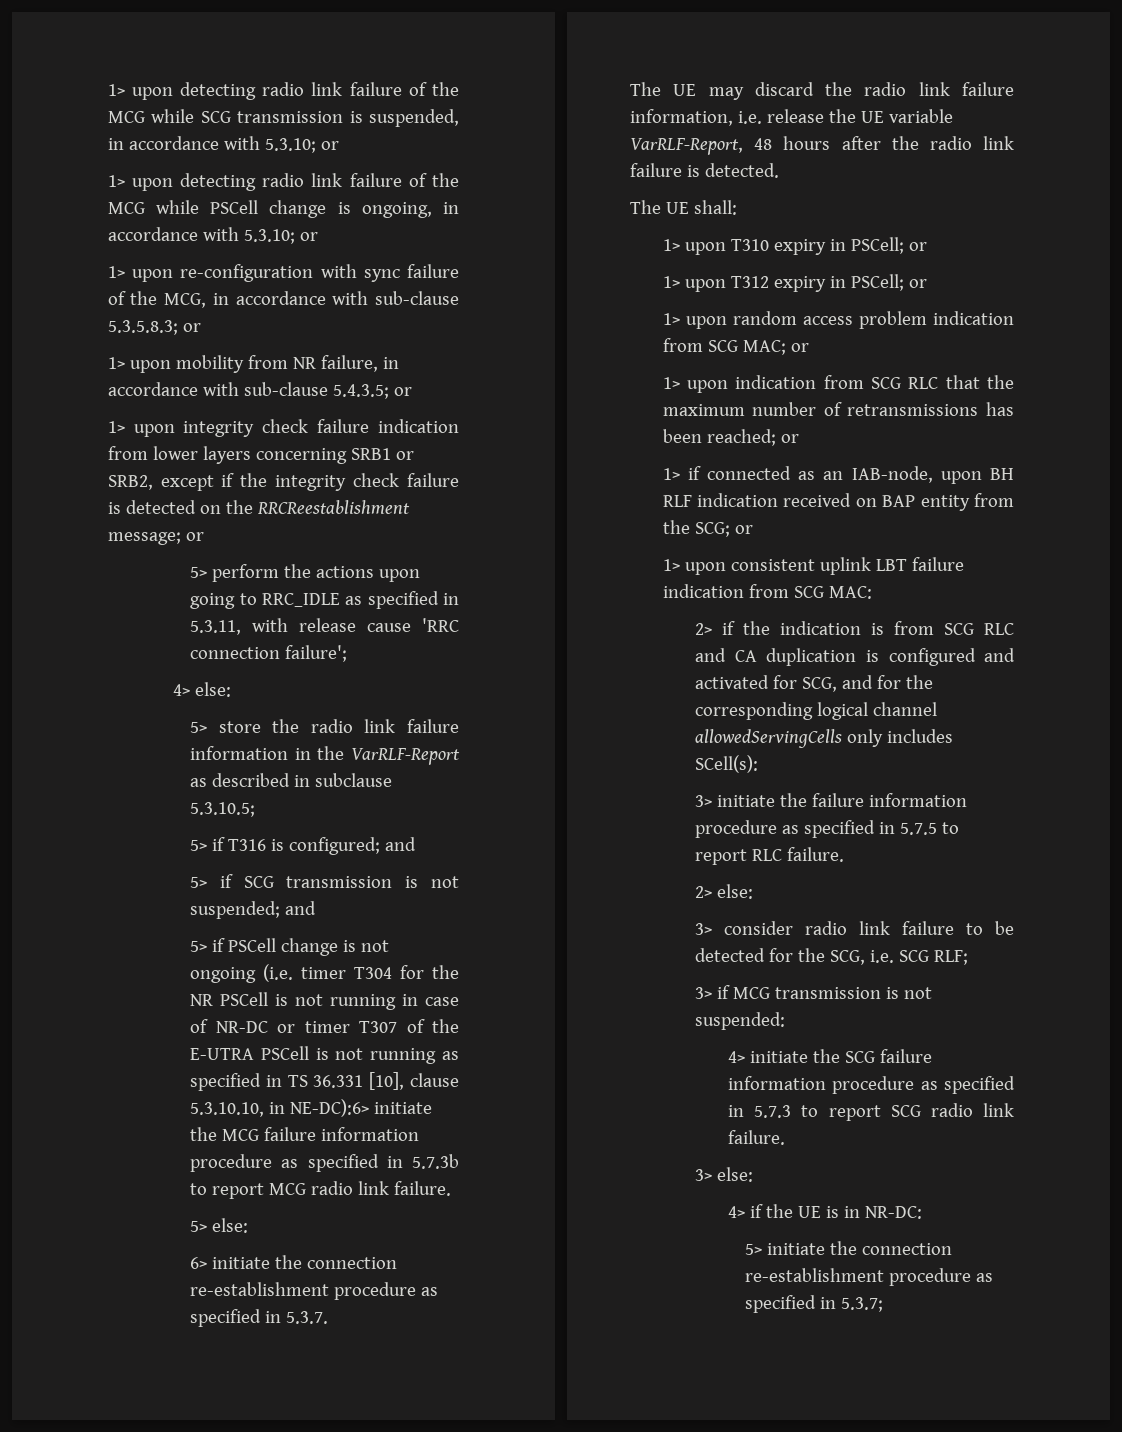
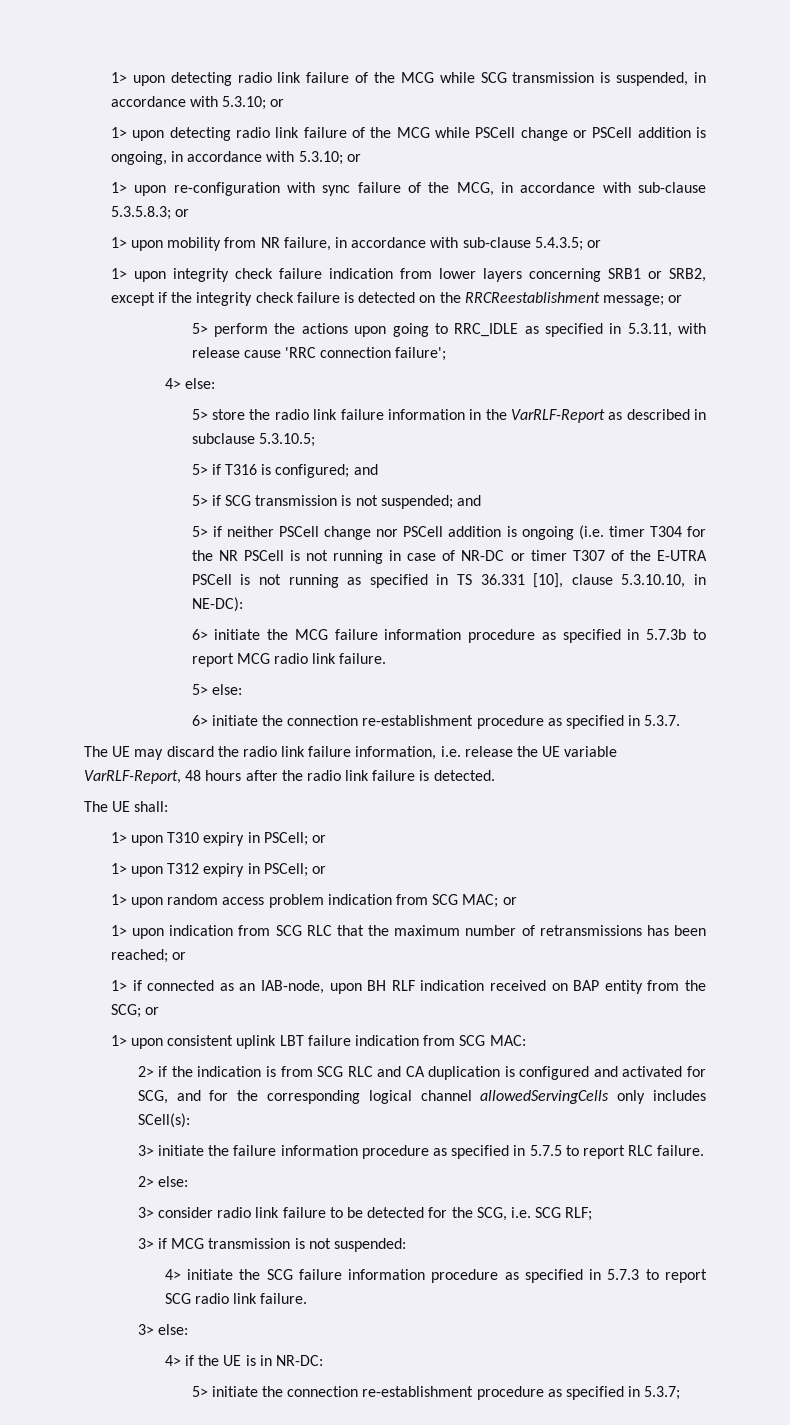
- 1> upon detecting radio link failure of the MCG while PSCell change is ongoing, in accordance with 5.3.10; or
+ 1> upon detecting radio link failure of the MCG while PSCell change or PSCell addition is ongoing, in accordance with 5.3.10; or
- 5> if PSCell change is not ongoing (i.e. timer T304 for the NR PSCell is not running in case of NR-DC or timer T307 of the E-UTRA PSCell is not running as specified in TS 36.331 [10], clause 5.3.10.10, in NE-DC):6> initiate the MCG failure information procedure as specified in 5.7.3b to report MCG radio link failure.
+ 5> if neither PSCell change nor PSCell addition is ongoing (i.e. timer T304 for the NR PSCell is not running in case of NR-DC or timer T307 of the E-UTRA PSCell is not running as specified in TS 36.331 [10], clause 5.3.10.10, in NE-DC):
+ 6> initiate the MCG failure information procedure as specified in 5.7.3b to report MCG radio link failure.

